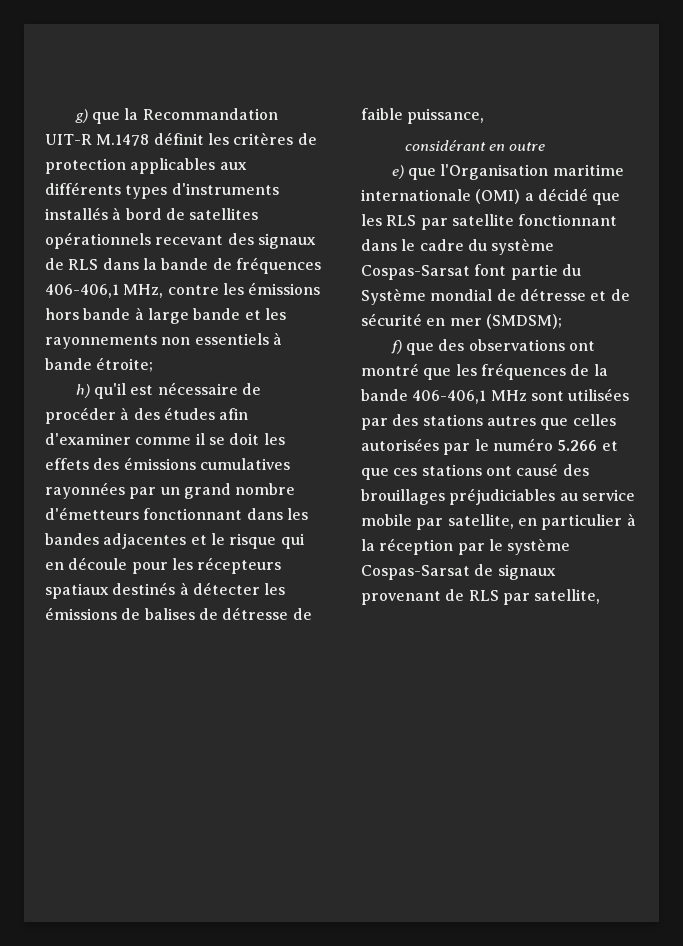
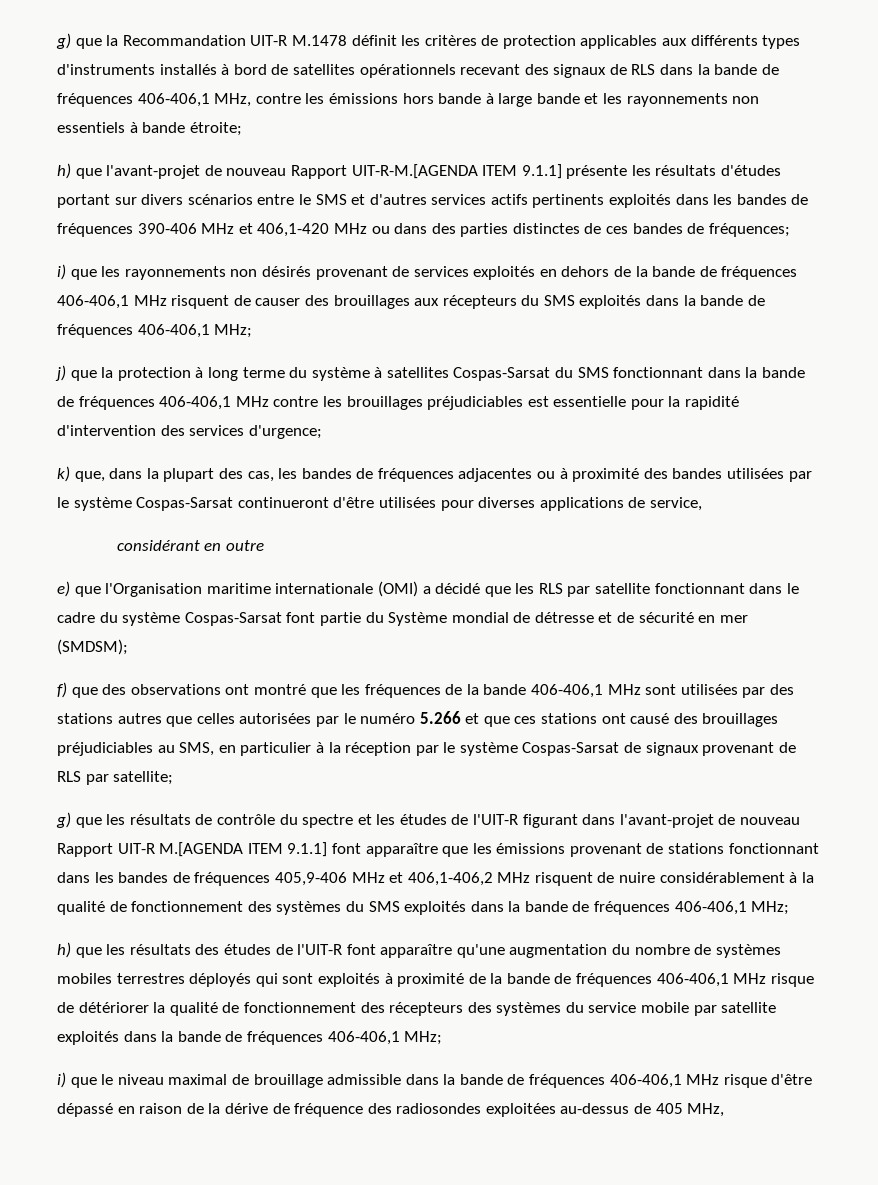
- h) qu'il est nécessaire de procéder à des études afin d'examiner comme il se doit les effets des émissions cumulatives rayonnées par un grand nombre d'émetteurs fonctionnant dans les bandes adjacentes et le risque qui en découle pour les récepteurs spatiaux destinés à détecter les émissions de balises de détresse de faible puissance,
+ h) que l'avant-projet de nouveau Rapport UIT-R-M.[AGENDA ITEM 9.1.1] présente les résultats d'études portant sur divers scénarios entre le SMS et d'autres services actifs pertinents exploités dans les bandes de fréquences 390-406 MHz et 406,1-420 MHz ou dans des parties distinctes de ces bandes de fréquences;
+ i) que les rayonnements non désirés provenant de services exploités en dehors de la bande de fréquences 406-406,1 MHz risquent de causer des brouillages aux récepteurs du SMS exploités dans la bande de fréquences 406-406,1 MHz;
+ j) que la protection à long terme du système à satellites Cospas-Sarsat du SMS fonctionnant dans la bande de fréquences 406-406,1 MHz contre les brouillages préjudiciables est essentielle pour la rapidité d'intervention des services d'urgence;
+ k) que, dans la plupart des cas, les bandes de fréquences adjacentes ou à proximité des bandes utilisées par le système Cospas-Sarsat continueront d'être utilisées pour diverses applications de service,
- f) que des observations ont montré que les fréquences de la bande 406-406,1 MHz sont utilisées par des stations autres que celles autorisées par le numéro 5.266 et que ces stations ont causé des brouillages préjudiciables au service mobile par satellite, en particulier à la réception par le système Cospas-Sarsat de signaux provenant de RLS par satellite,
+ f) que des observations ont montré que les fréquences de la bande 406-406,1 MHz sont utilisées par des stations autres que celles autorisées par le numéro 5.266 et que ces stations ont causé des brouillages préjudiciables au SMS, en particulier à la réception par le système Cospas-Sarsat de signaux provenant de RLS par satellite;
+ g) que les résultats de contrôle du spectre et les études de l'UIT-R figurant dans l'avant-projet de nouveau Rapport UIT-R M.[AGENDA ITEM 9.1.1] font apparaître que les émissions provenant de stations fonctionnant dans les bandes de fréquences 405,9-406 MHz et 406,1-406,2 MHz risquent de nuire considérablement à la qualité de fonctionnement des systèmes du SMS exploités dans la bande de fréquences 406-406,1 MHz;
+ h) que les résultats des études de l'UIT-R font apparaître qu'une augmentation du nombre de systèmes mobiles terrestres déployés qui sont exploités à proximité de la bande de fréquences 406-406,1 MHz risque de détériorer la qualité de fonctionnement des récepteurs des systèmes du service mobile par satellite exploités dans la bande de fréquences 406-406,1 MHz;
+ i) que le niveau maximal de brouillage admissible dans la bande de fréquences 406-406,1 MHz risque d'être dépassé en raison de la dérive de fréquence des radiosondes exploitées au-dessus de 405 MHz,

